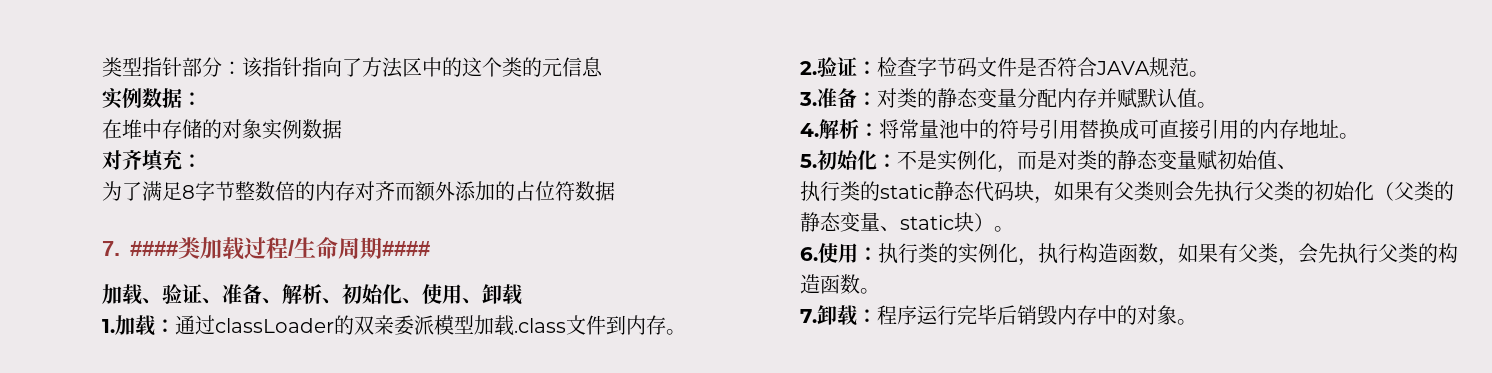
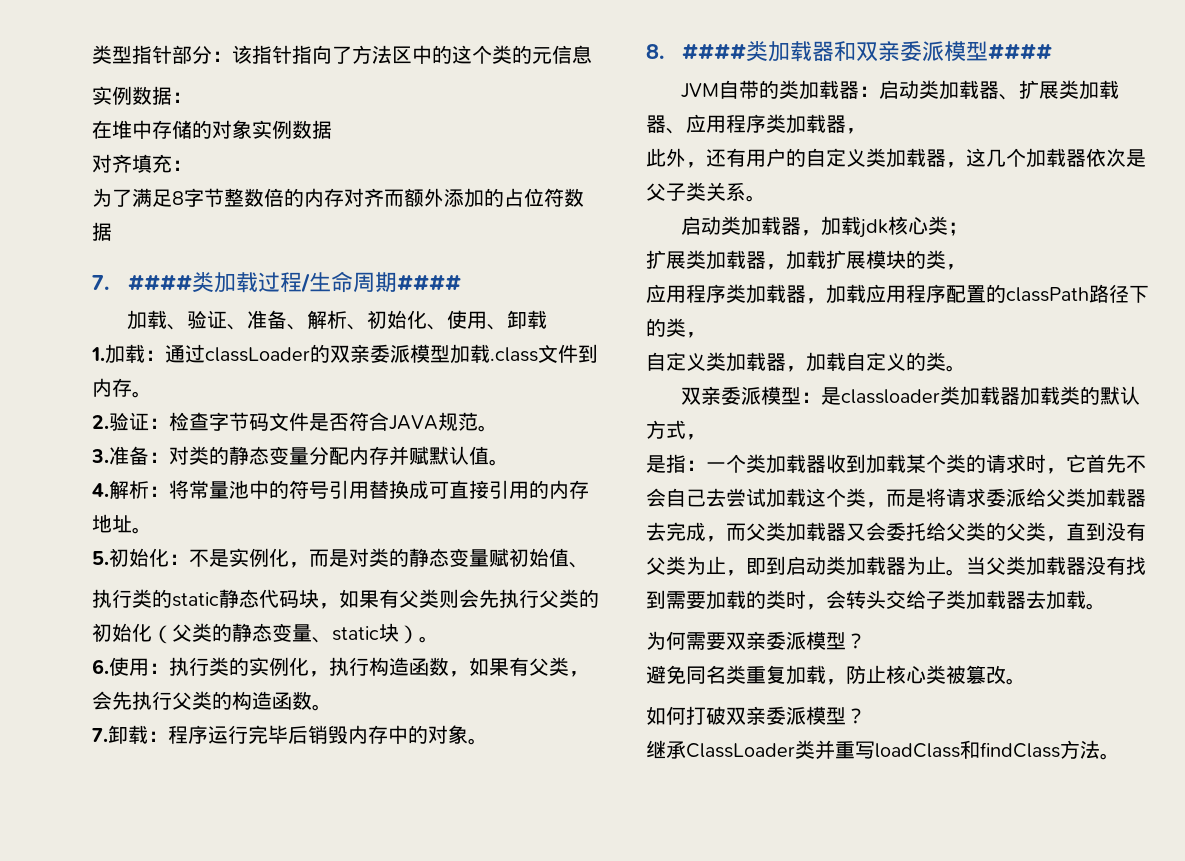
+ 8. ####类加载器和双亲委派模型####
+ JVM自带的类加载器：启动类加载器、扩展类加载器、应用程序类加载器，
+ 此外，还有用户的自定义类加载器，这几个加载器依次是父子类关系。
+ 启动类加载器，加载jdk核心类；
+ 扩展类加载器，加载扩展模块的类，
+ 应用程序类加载器，加载应用程序配置的classPath路径下的类，
+ 自定义类加载器，加载自定义的类。
+ 双亲委派模型：是classloader类加载器加载类的默认方式，
+ 是指：一个类加载器收到加载某个类的请求时，它首先不会自己去尝试加载这个类，而是将请求委派给父类加载器去完成，而父类加载器又会委托给父类的父类，直到没有父类为止，即到启动类加载器为止。当父类加载器没有找到需要加载的类时，会转头交给子类加载器去加载。
+ 为何需要双亲委派模型？
+ 避免同名类重复加载，防止核心类被篡改。
+ 如何打破双亲委派模型？
+ 继承ClassLoader类并重写loadClass和findClass方法。

